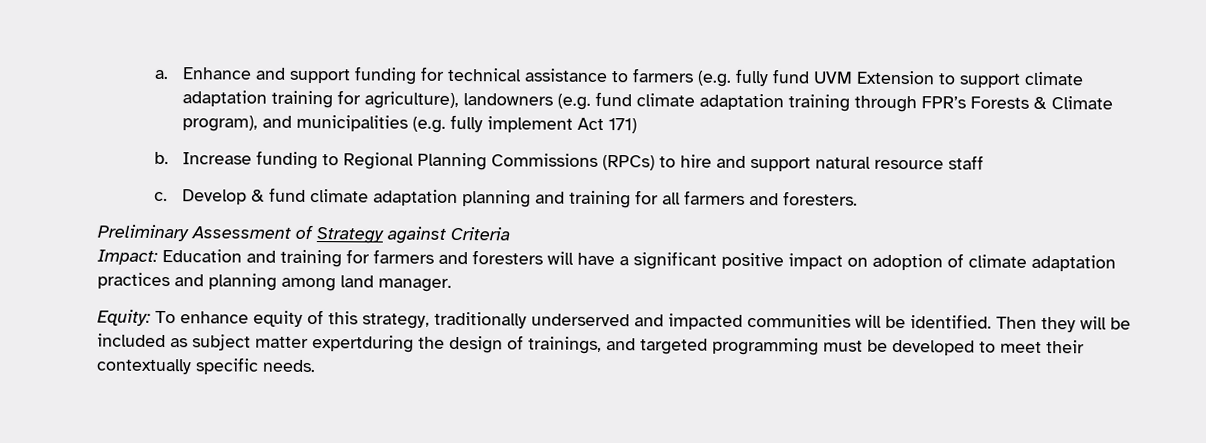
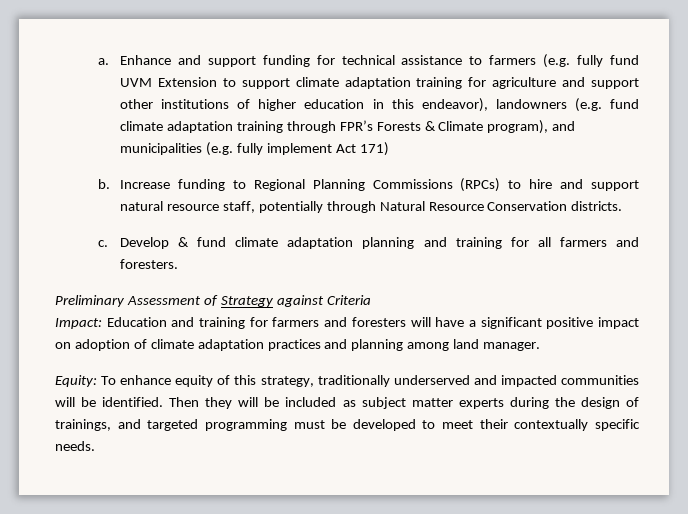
- Enhance and support funding for technical assistance to farmers (e.g. fully fund UVM Extension to support climate adaptation training for agriculture), landowners (e.g. fund climate adaptation training through FPR’s Forests & Climate program), and municipalities (e.g. fully implement Act 171)
+ Enhance and support funding for technical assistance to farmers (e.g. fully fund UVM Extension to support climate adaptation training for agriculture and support other institutions of higher education in this endeavor), landowners (e.g. fund climate adaptation training through FPR’s Forests & Climate program), and municipalities (e.g. fully implement Act 171)
- Increase funding to Regional Planning Commissions (RPCs) to hire and support natural resource staff
+ Increase funding to Regional Planning Commissions (RPCs) to hire and support natural resource staff, potentially through Natural Resource Conservation districts.
- Then they will be included as subject matter expertduring the design of trainings, and targeted programming must be developed to meet their contextually specific needs.
+ Then they will be included as subject matter experts during the design of trainings, and targeted programming must be developed to meet their contextually specific needs.

